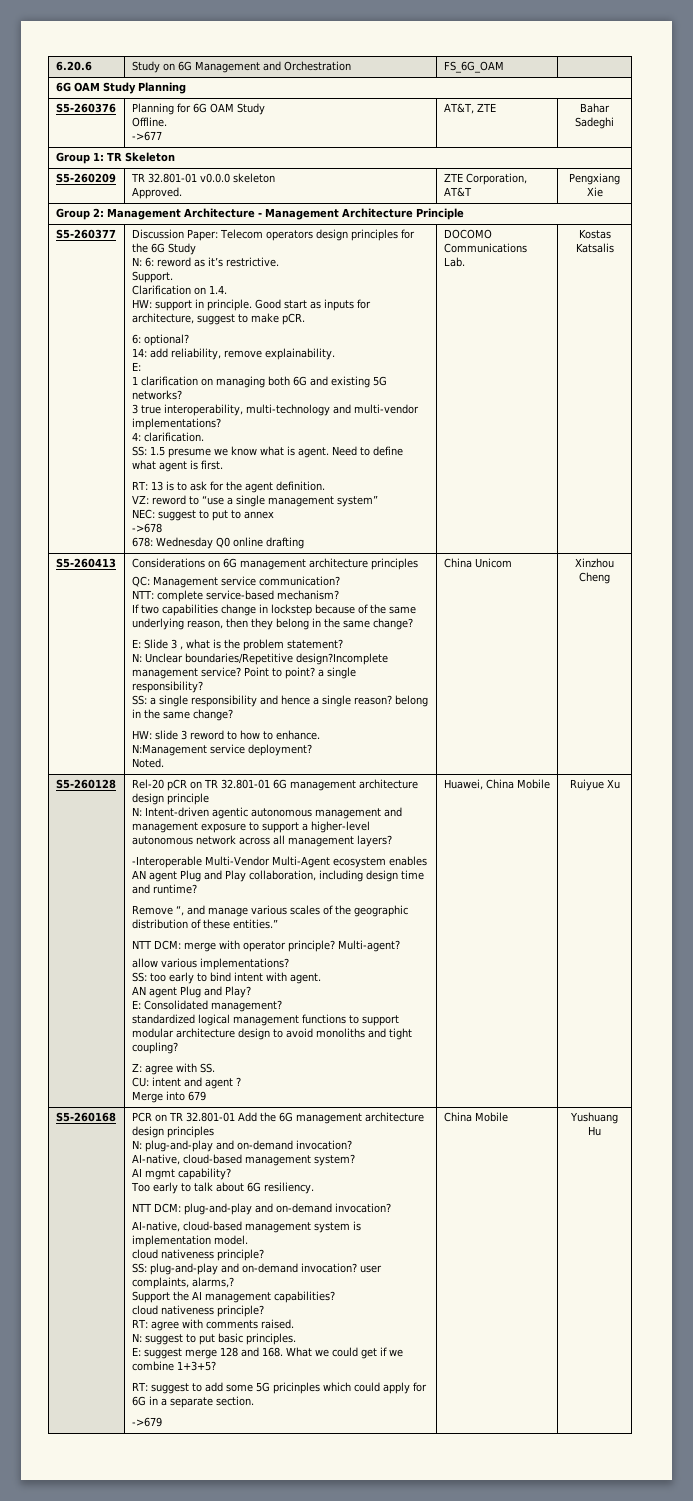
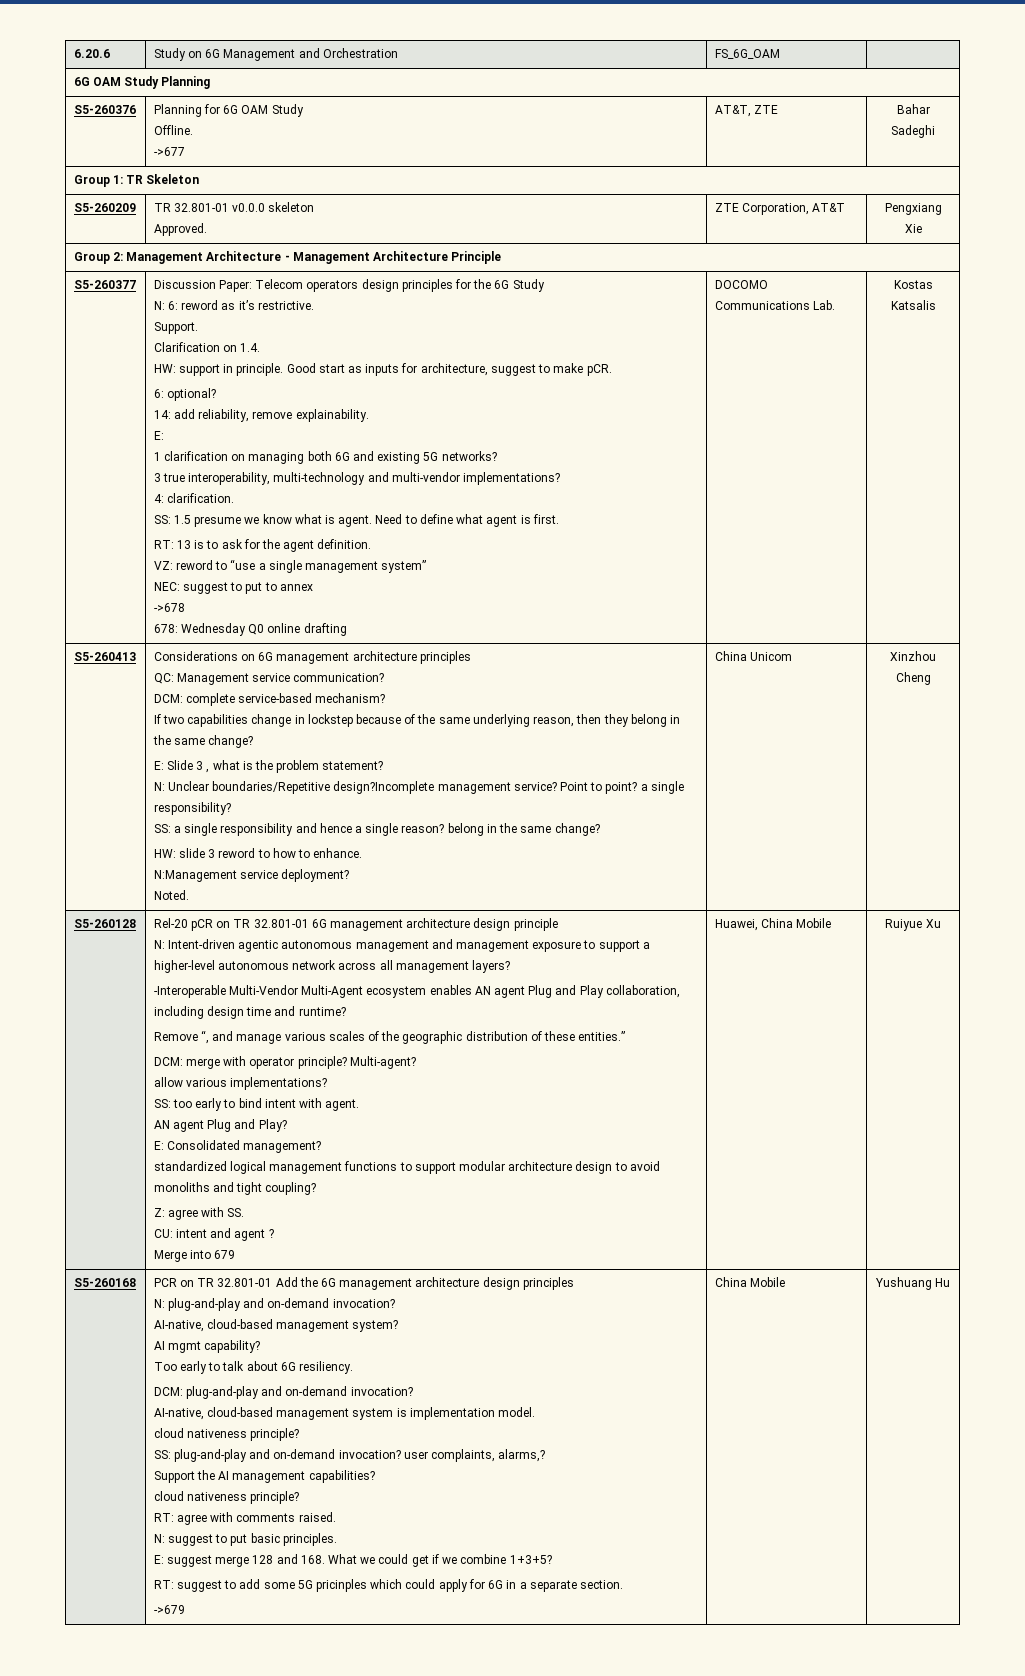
- NTT: complete service-based mechanism?
+ DCM: complete service-based mechanism?
- NTT DCM: merge with operator principle?
+ DCM: merge with operator principle?
- NTT DCM: plug-and-play and on-demand invocation?
+ DCM: plug-and-play and on-demand invocation?

